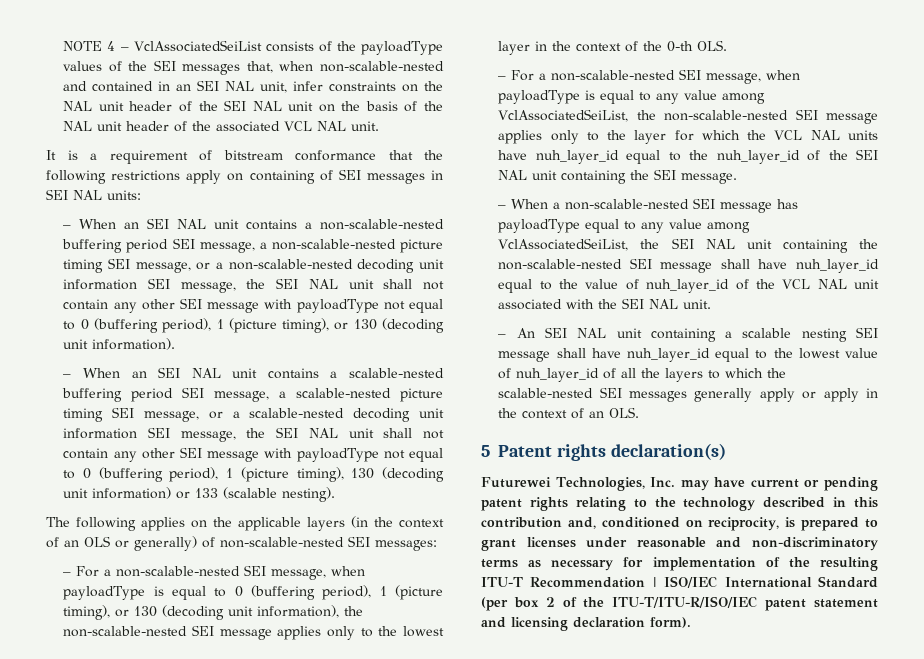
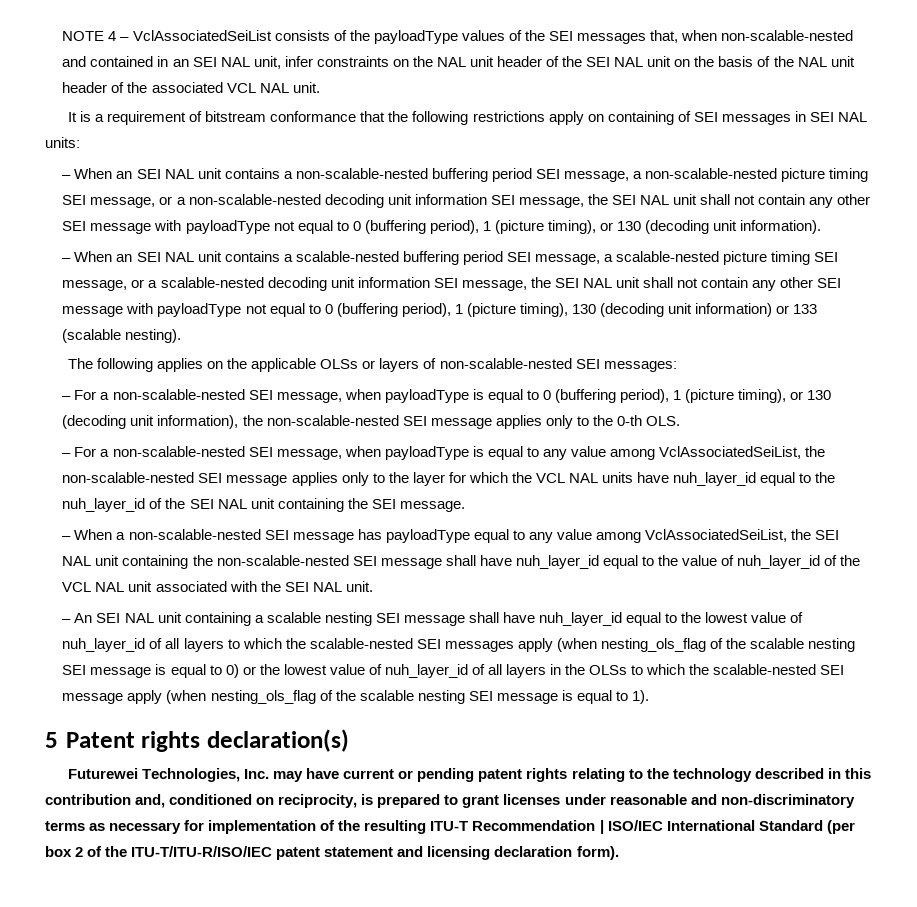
- The following applies on the applicable layers (in the context of an OLS or generally) of non-scalable-nested SEI messages:
+ The following applies on the applicable OLSs or layers of non-scalable-nested SEI messages:
- – For a non-scalable-nested SEI message, when payloadType is equal to 0 (buffering period), 1 (picture timing), or 130 (decoding unit information), the non-scalable-nested SEI message applies only to the lowest layer in the context of the 0-th OLS.
+ – For a non-scalable-nested SEI message, when payloadType is equal to 0 (buffering period), 1 (picture timing), or 130 (decoding unit information), the non-scalable-nested SEI message applies only to the 0-th OLS.
- – An SEI NAL unit containing a scalable nesting SEI message shall have nuh_layer_id equal to the lowest value of nuh_layer_id of all the layers to which the scalable-nested SEI messages generally apply or apply in the context of an OLS.
+ – An SEI NAL unit containing a scalable nesting SEI message shall have nuh_layer_id equal to the lowest value of nuh_layer_id of all layers to which the scalable-nested SEI messages apply (when nesting_ols_flag of the scalable nesting SEI message is equal to 0) or the lowest value of nuh_layer_id of all layers in the OLSs to which the scalable-nested SEI message apply (when nesting_ols_flag of the scalable nesting SEI message is equal to 1).

